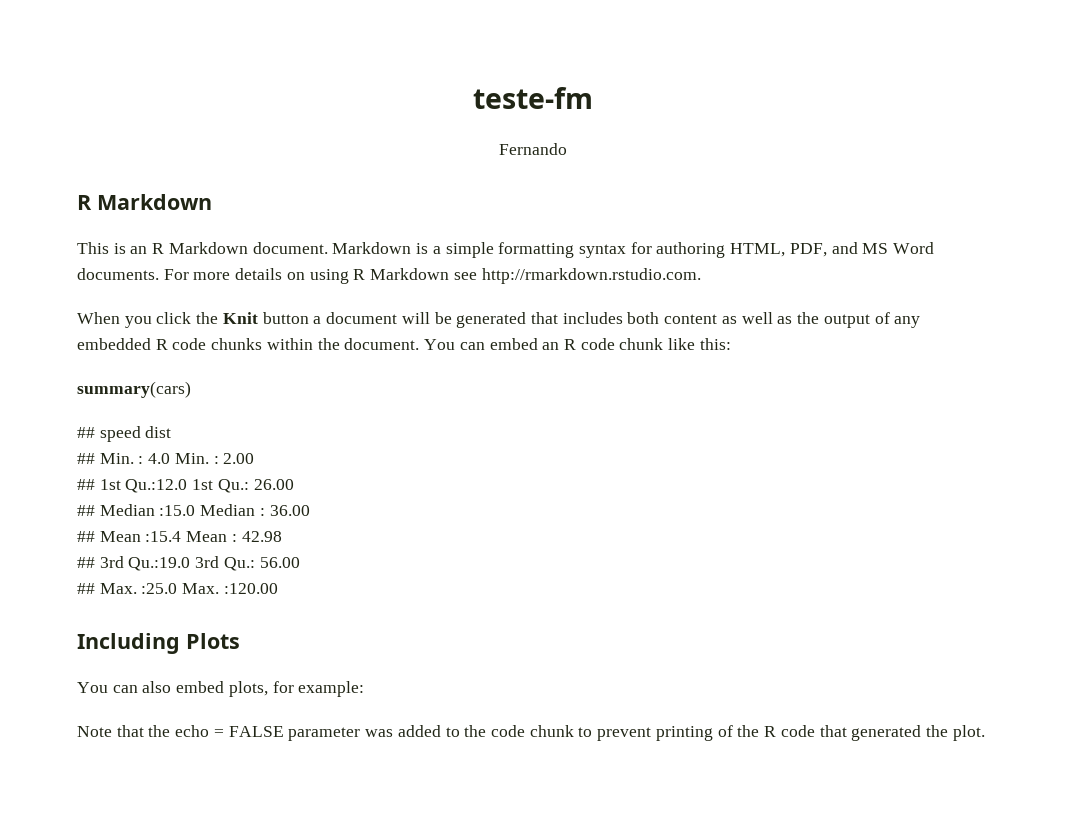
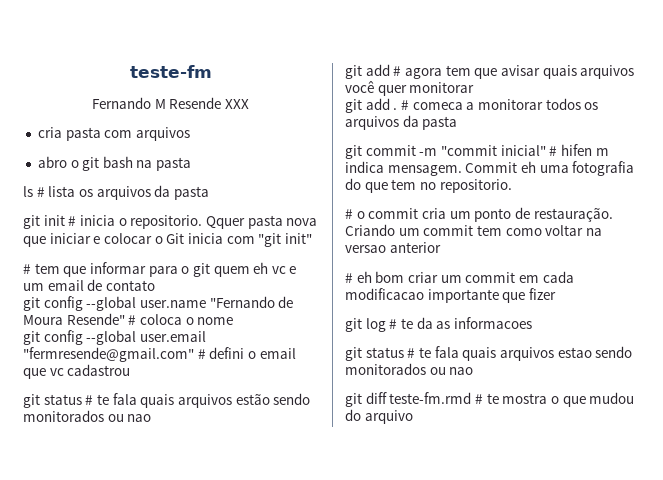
- Fernando
- R Markdown
- This is an R Markdown document. Markdown is a simple formatting syntax for authoring HTML, PDF, and MS Word documents. For more details on using R Markdown see http://rmarkdown.rstudio.com.
- When you click the Knit button a document will be generated that includes both content as well as the output of any embedded R code chunks within the document. You can embed an R code chunk like this:
- summary(cars)
- ## speed dist
- ## Min. : 4.0 Min. : 2.00
- ## 1st Qu.:12.0 1st Qu.: 26.00
- ## Median :15.0 Median : 36.00
- ## Mean :15.4 Mean : 42.98
- ## 3rd Qu.:19.0 3rd Qu.: 56.00
- ## Max. :25.0 Max. :120.00
- Including Plots
- You can also embed plots, for example:
- Note that the echo = FALSE parameter was added to the code chunk to prevent printing of the R code that generated the plot.
+ Fernando M Resende XXX
+ cria pasta com arquivos
+ abro o git bash na pasta
+ ls # lista os arquivos da pasta
+ git init # inicia o repositorio. Qquer pasta nova que iniciar e colocar o Git inicia com "git init"
+ # tem que informar para o git quem eh vc e um email de contato
+ git config --global user.name "Fernando de Moura Resende" # coloca o nome
+ git config --global user.email "fermresende@gmail.com" # defini o email que vc cadastrou
+ git status # te fala quais arquivos estão sendo monitorados ou nao
+ git add # agora tem que avisar quais arquivos você quer monitorar
+ git add . # comeca a monitorar todos os arquivos da pasta
+ git commit -m "commit inicial" # hifen m indica mensagem. Commit eh uma fotografia do que tem no repositorio.
+ # o commit cria um ponto de restauração. Criando um commit tem como voltar na versao anterior
+ # eh bom criar um commit em cada modificacao importante que fizer
+ git log # te da as informacoes
+ git status # te fala quais arquivos estao sendo monitorados ou nao
+ git diff teste-fm.rmd # te mostra o que mudou do arquivo

